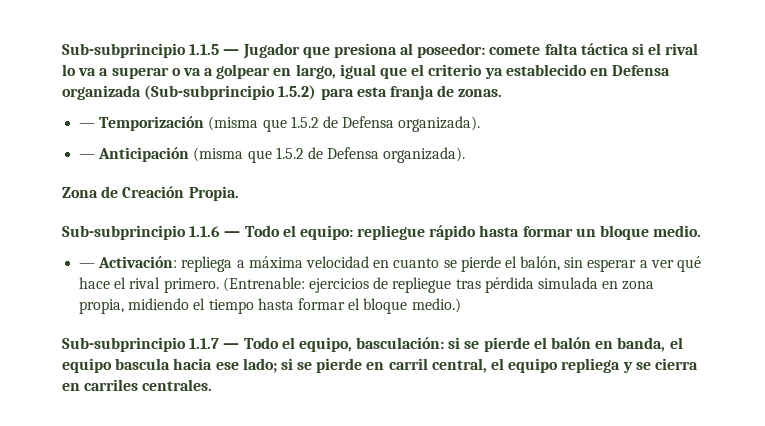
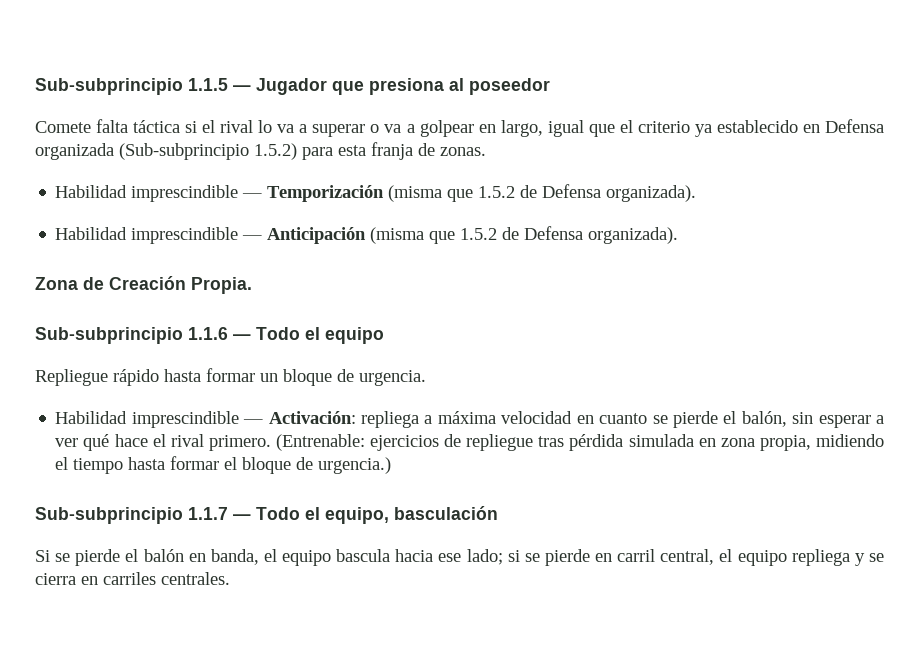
- Sub-subprincipio 1.1.5 — Jugador que presiona al poseedor: comete falta táctica si el rival lo va a superar o va a golpear en largo, igual que el criterio ya establecido en Defensa organizada (Sub-subprincipio 1.5.2) para esta franja de zonas.
+ Sub-subprincipio 1.1.5 — Jugador que presiona al poseedor
+ Comete falta táctica si el rival lo va a superar o va a golpear en largo, igual que el criterio ya establecido en Defensa organizada (Sub-subprincipio 1.5.2) para esta franja de zonas.
- — Temporización (misma que 1.5.2 de Defensa organizada).
+ Habilidad imprescindible — Temporización (misma que 1.5.2 de Defensa organizada).
- — Anticipación (misma que 1.5.2 de Defensa organizada).
+ Habilidad imprescindible — Anticipación (misma que 1.5.2 de Defensa organizada).
- Sub-subprincipio 1.1.6 — Todo el equipo: repliegue rápido hasta formar un bloque medio.
- — Activación: repliega a máxima velocidad en cuanto se pierde el balón, sin esperar a ver qué hace el rival primero.
+ Sub-subprincipio 1.1.6 — Todo el equipo
+ Repliegue rápido hasta formar un bloque de urgencia.
+ Habilidad imprescindible — Activación: repliega a máxima velocidad en cuanto se pierde el balón, sin esperar a ver qué hace el rival primero.
- (Entrenable: ejercicios de repliegue tras pérdida simulada en zona propia, midiendo el tiempo hasta formar el bloque medio.)
+ (Entrenable: ejercicios de repliegue tras pérdida simulada en zona propia, midiendo el tiempo hasta formar el bloque de urgencia.)
- Sub-subprincipio 1.1.7 — Todo el equipo, basculación: si se pierde el balón en banda, el equipo bascula hacia ese lado; si se pierde en carril central, el equipo repliega y se cierra en carriles centrales.
+ Sub-subprincipio 1.1.7 — Todo el equipo, basculación
+ Si se pierde el balón en banda, el equipo bascula hacia ese lado; si se pierde en carril central, el equipo repliega y se cierra en carriles centrales.

